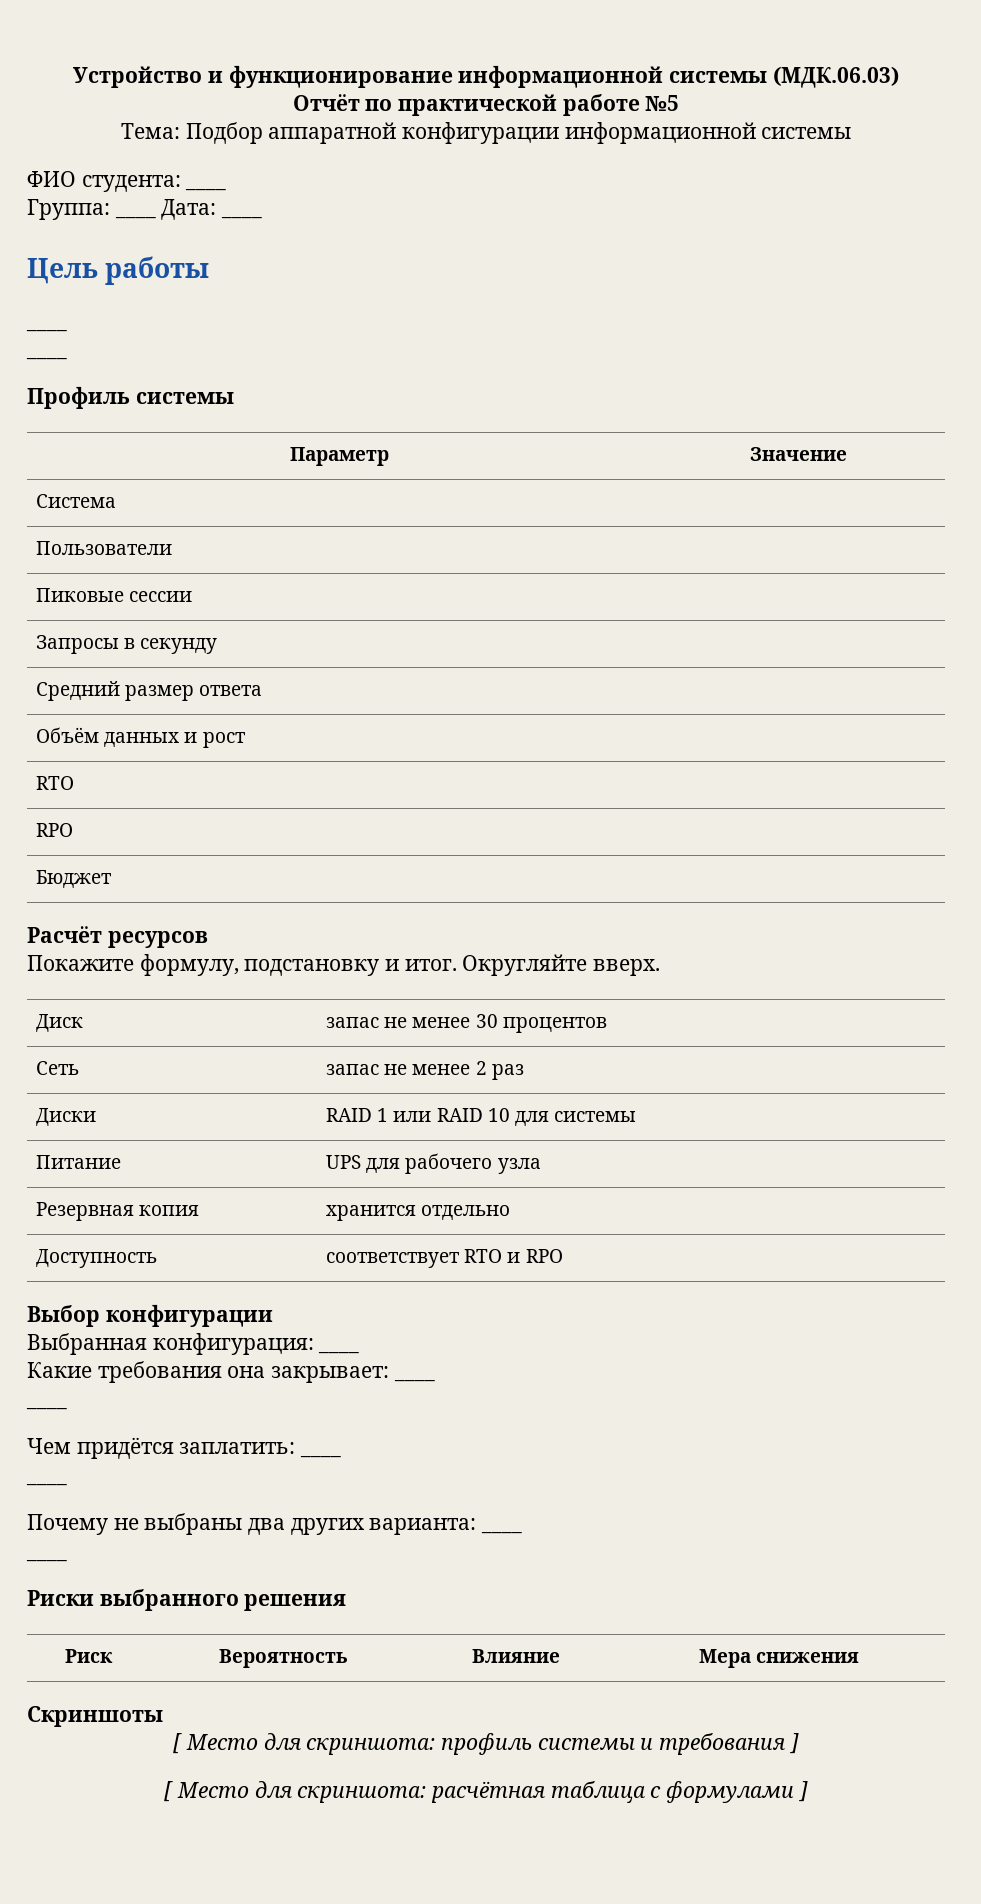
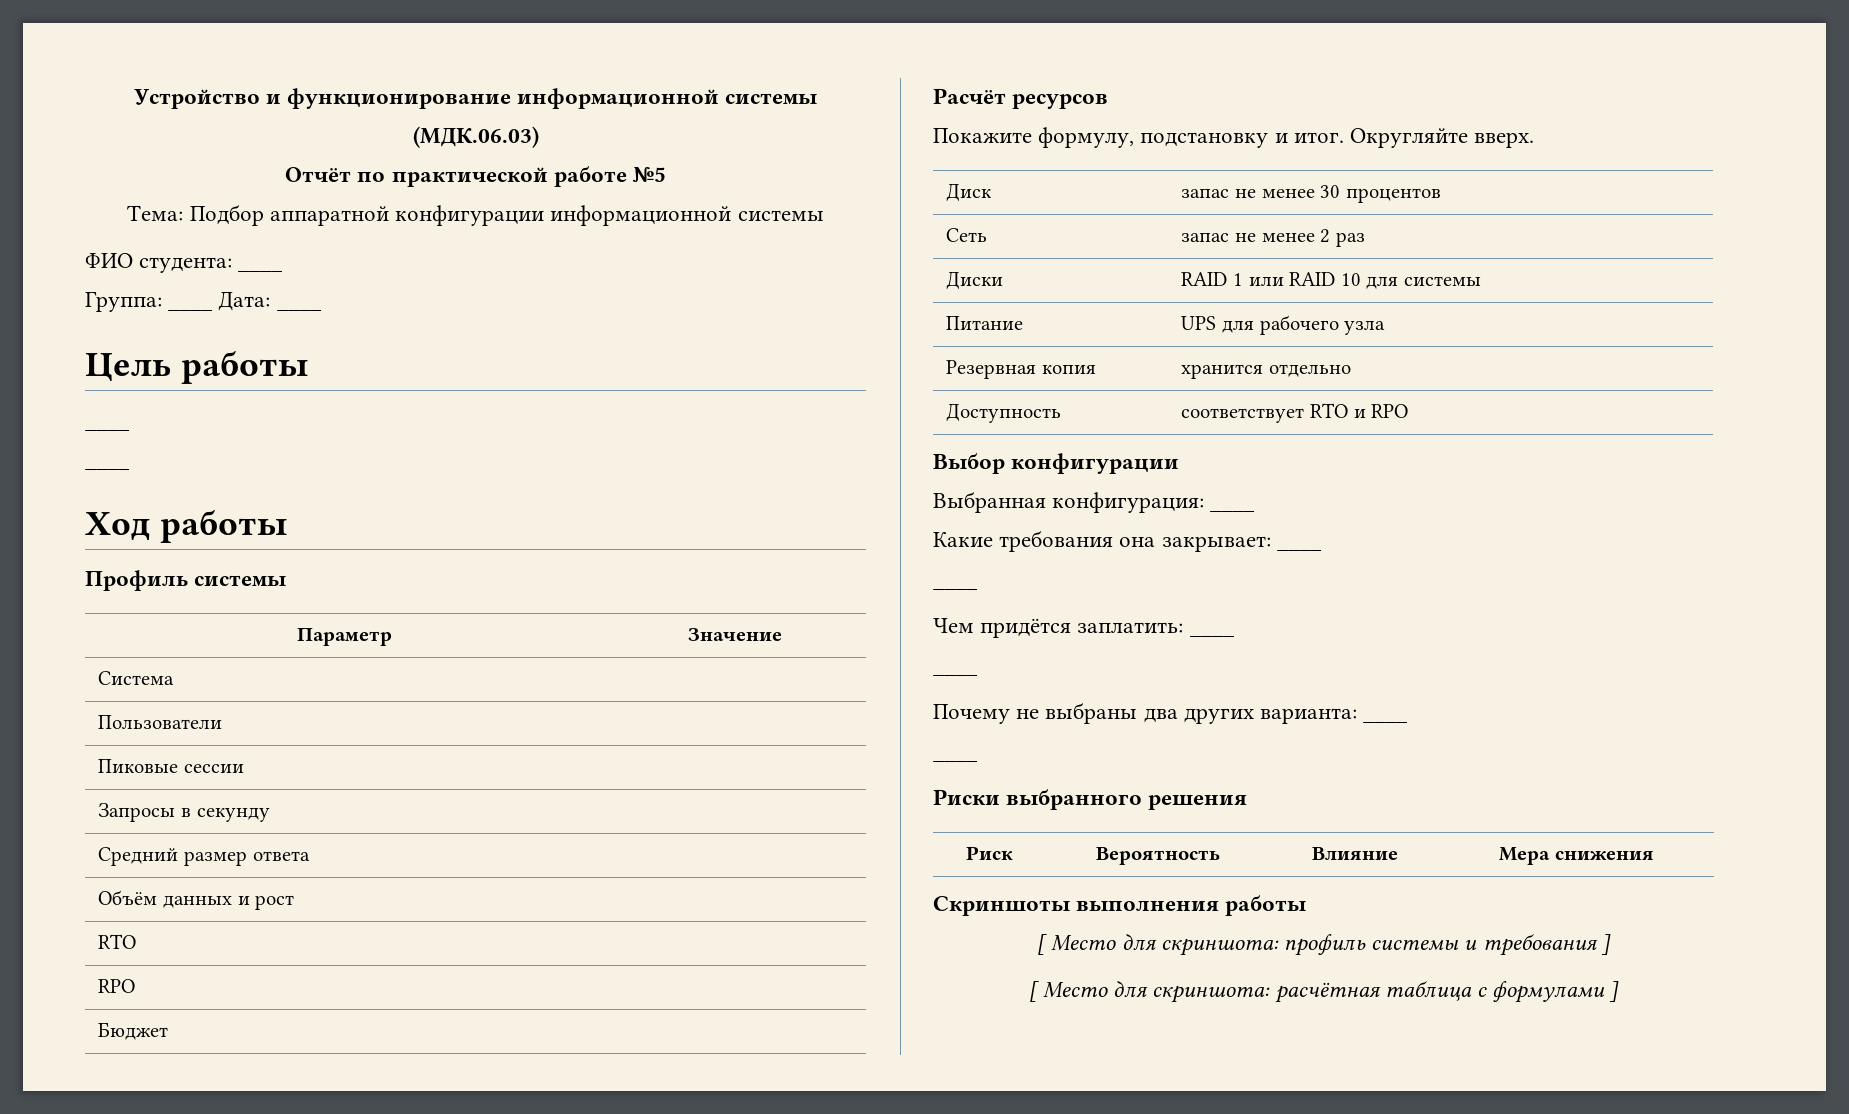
+ Ход работы
- Скриншоты
+ Скриншоты выполнения работы

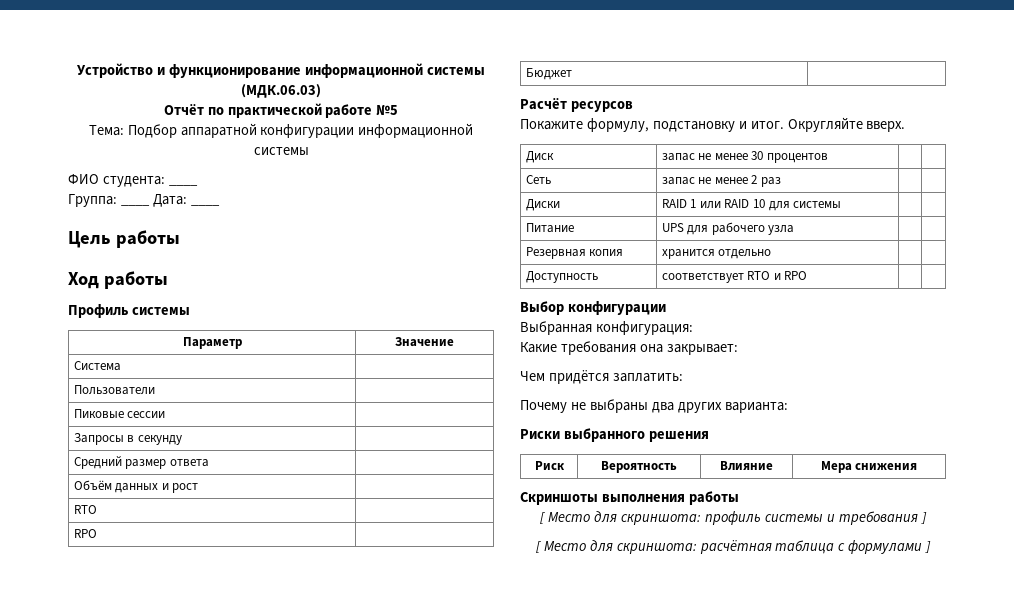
  Цель работы
- ____
- ____
- Выбранная конфигурация: ____
+ Выбранная конфигурация:
- Какие требования она закрывает: ____
- ____
+ Какие требования она закрывает:
- Чем придётся заплатить: ____
- ____
+ Чем придётся заплатить:
- Почему не выбраны два других варианта: ____
- ____
+ Почему не выбраны два других варианта:

